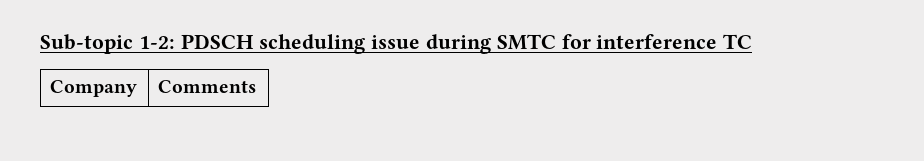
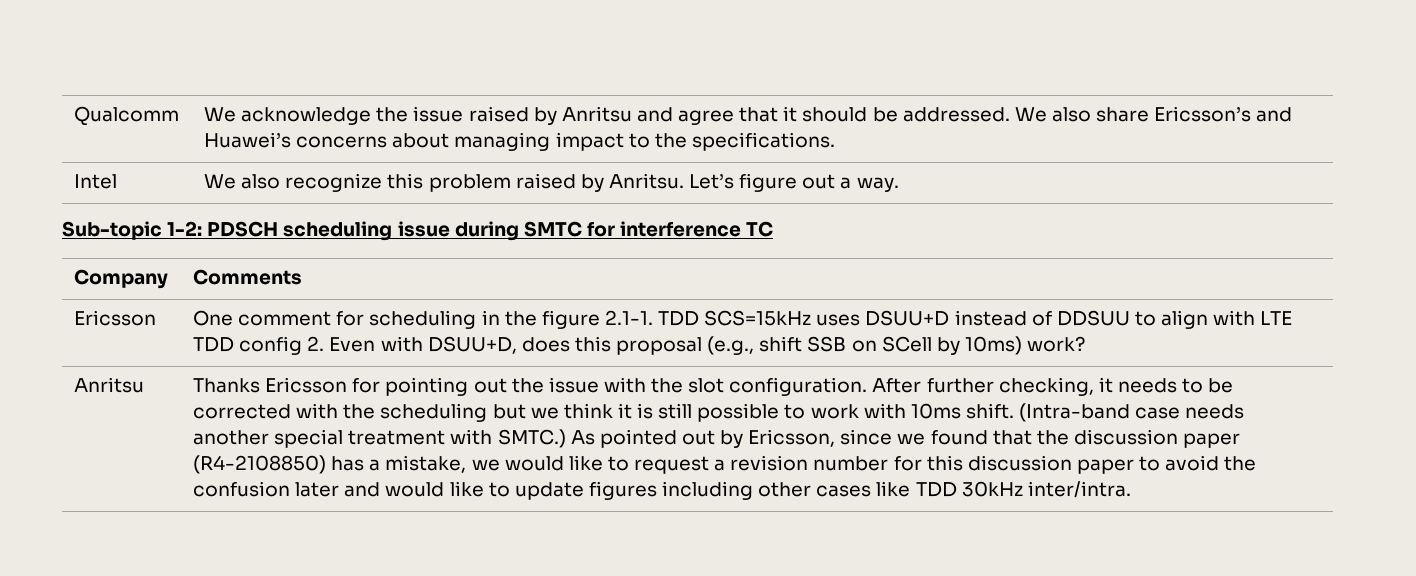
+ Qualcomm | We acknowledge the issue raised by Anritsu and agree that it should be addressed. We also share Ericsson’s and Huawei’s concerns about managing impact to the specifications.
+ Intel | We also recognize this problem raised by Anritsu. Let’s figure out a way.
+ Ericsson | One comment for scheduling in the figure 2.1-1. TDD SCS=15kHz uses DSUU+D instead of DDSUU to align with LTE TDD config 2. Even with DSUU+D, does this proposal (e.g., shift SSB on SCell by 10ms) work?
+ Anritsu | Thanks Ericsson for pointing out the issue with the slot configuration. After further checking, it needs to be corrected with the scheduling but we think it is still possible to work with 10ms shift. (Intra-band case needs another special treatment with SMTC.) As pointed out by Ericsson, since we found that the discussion paper (R4-2108850) has a mistake, we would like to request a revision number for this discussion paper to avoid the confusion later and would like to update figures including other cases like TDD 30kHz inter/intra.

